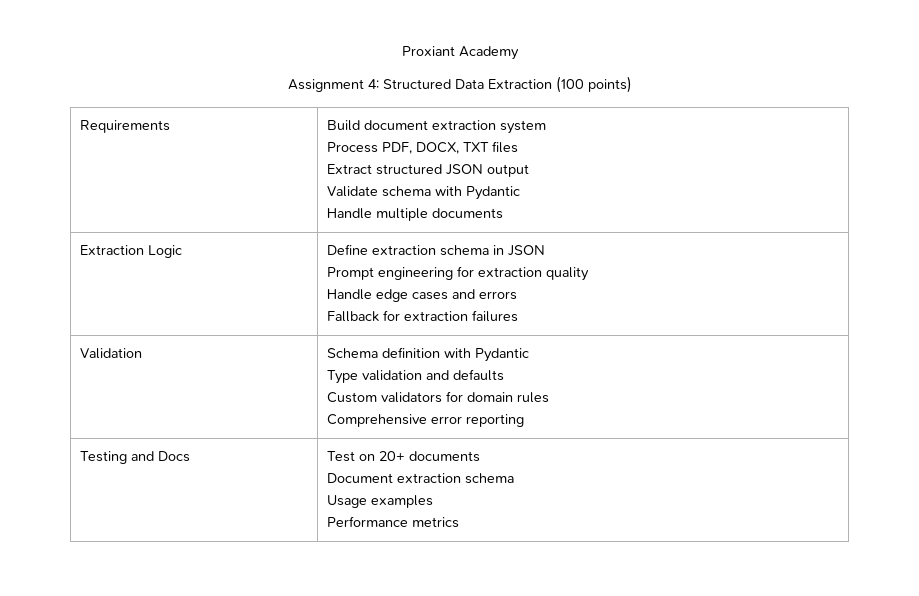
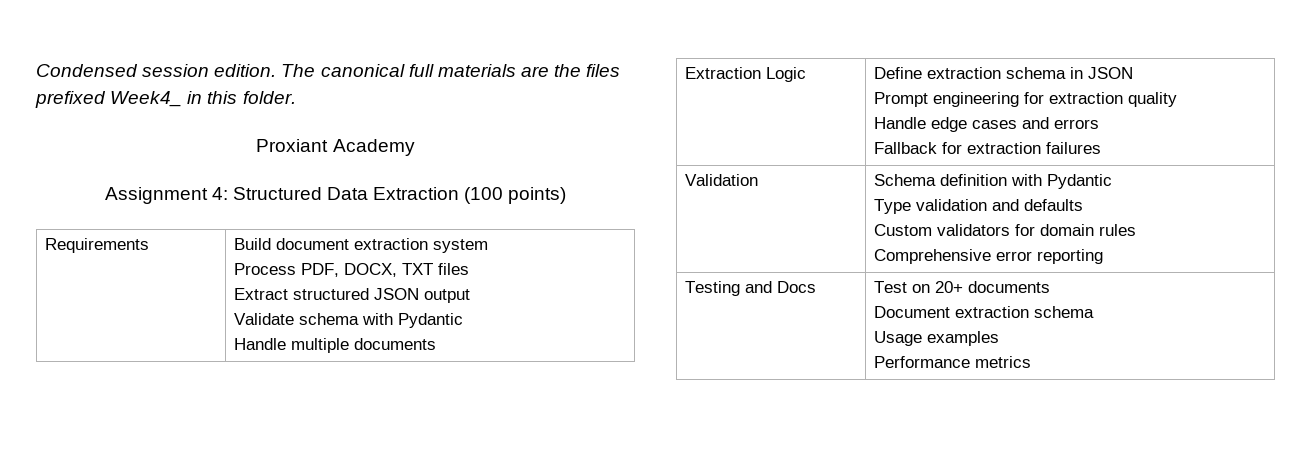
+ Condensed session edition. The canonical full materials are the files prefixed Week4_ in this folder.

